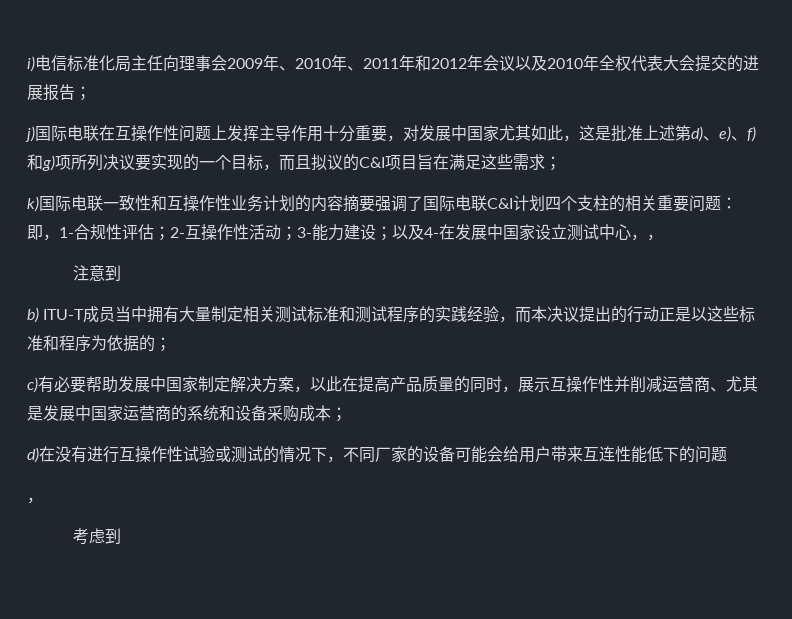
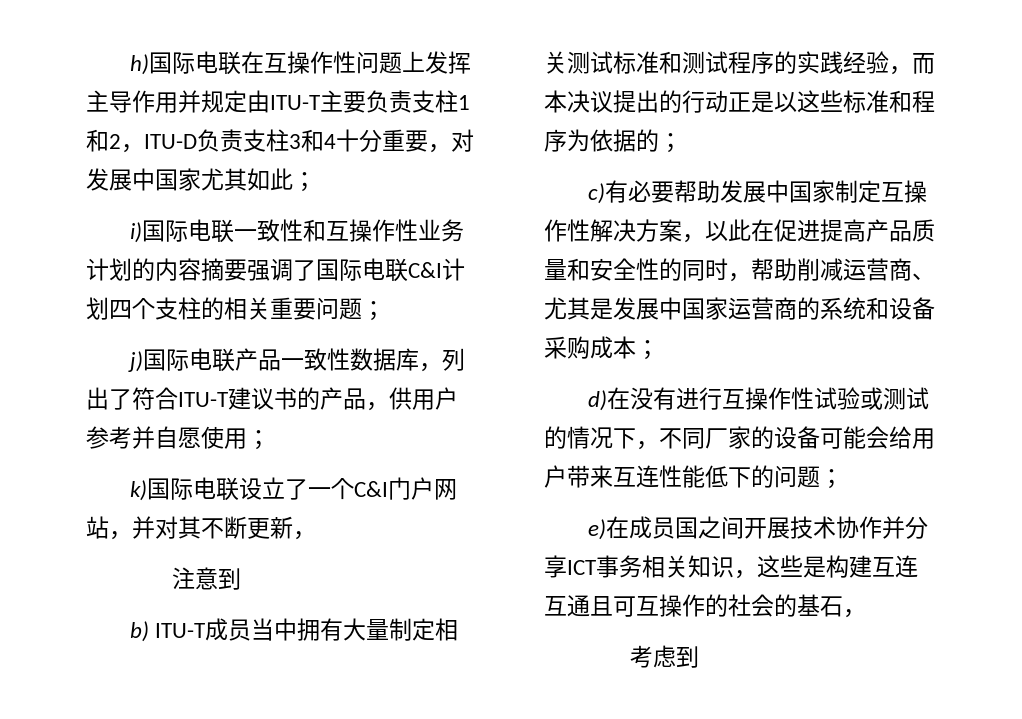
- i)电信标准化局主任向理事会2009年、2010年、2011年和2012年会议以及2010年全权代表大会提交的进展报告；
- j)国际电联在互操作性问题上发挥主导作用十分重要，对发展中国家尤其如此，这是批准上述第d)、e)、f)和g)项所列决议要实现的一个目标，而且拟议的C&I项目旨在满足这些需求；
- k)国际电联一致性和互操作性业务计划的内容摘要强调了国际电联C&I计划四个支柱的相关重要问题：即，1-合规性评估；2-互操作性活动；3-能力建设；以及4-在发展中国家设立测试中心，，
+ h)国际电联在互操作性问题上发挥主导作用并规定由ITU-T主要负责支柱1和2，ITU-D负责支柱3和4十分重要，对发展中国家尤其如此；
+ i)国际电联一致性和互操作性业务计划的内容摘要强调了国际电联C&I计划四个支柱的相关重要问题；
+ j)国际电联产品一致性数据库，列出了符合ITU-T建议书的产品，供用户参考并自愿使用；
+ k)国际电联设立了一个C&I门户网站，并对其不断更新，
- c)有必要帮助发展中国家制定解决方案，以此在提高产品质量的同时，展示互操作性并削减运营商、尤其是发展中国家运营商的系统和设备采购成本；
+ c)有必要帮助发展中国家制定互操作性解决方案，以此在促进提高产品质量和安全性的同时，帮助削减运营商、尤其是发展中国家运营商的系统和设备采购成本；
- d)在没有进行互操作性试验或测试的情况下，不同厂家的设备可能会给用户带来互连性能低下的问题
- ，
+ d)在没有进行互操作性试验或测试的情况下，不同厂家的设备可能会给用户带来互连性能低下的问题；
+ e)在成员国之间开展技术协作并分享ICT事务相关知识，这些是构建互连互通且可互操作的社会的基石，

